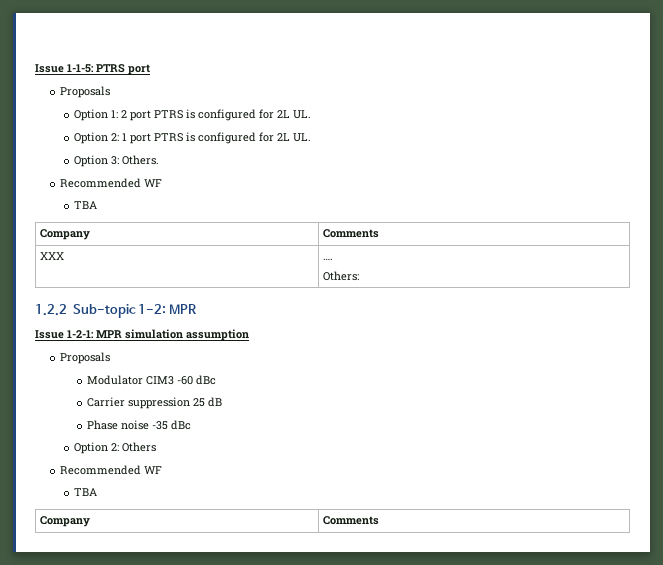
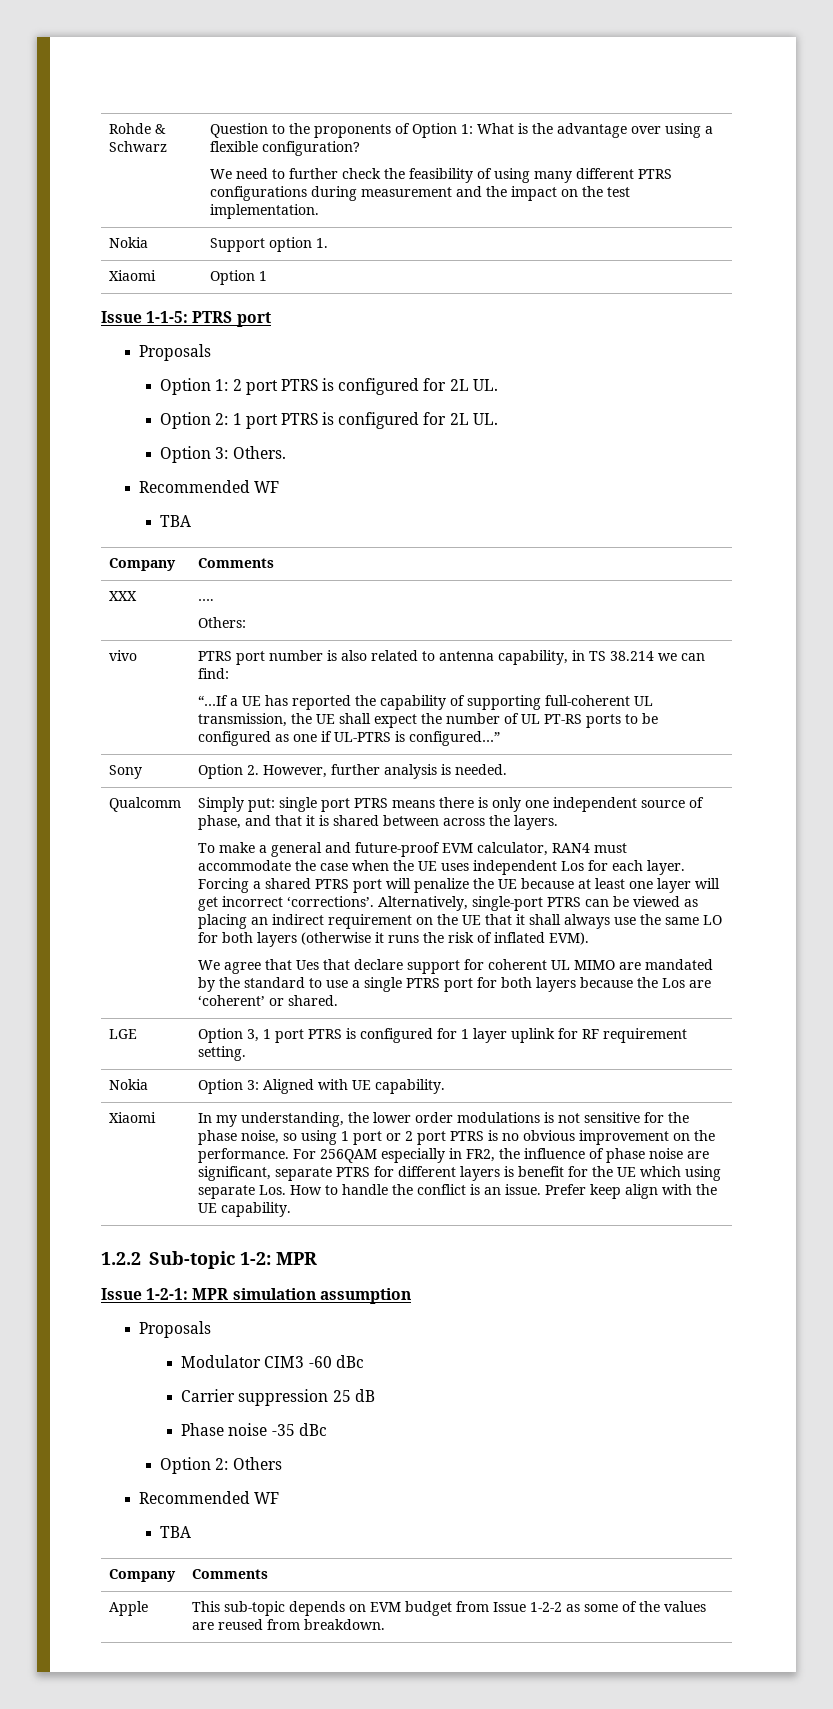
+ Rohde & Schwarz | Question to the proponents of Option 1: What is the advantage over using a flexible configuration?
+ We need to further check the feasibility of using many different PTRS configurations during measurement and the impact on the test implementation.
+ Nokia | Support option 1.
+ Xiaomi | Option 1
+ vivo | PTRS port number is also related to antenna capability, in TS 38.214 we can find:
+ “…If a UE has reported the capability of supporting full-coherent UL transmission, the UE shall expect the number of UL PT-RS ports to be configured as one if UL-PTRS is configured…”
+ Sony | Option 2. However, further analysis is needed.
+ Qualcomm | Simply put: single port PTRS means there is only one independent source of phase, and that it is shared between across the layers.
+ To make a general and future-proof EVM calculator, RAN4 must accommodate the case when the UE uses independent Los for each layer. Forcing a shared PTRS port will penalize the UE because at least one layer will get incorrect ‘corrections’. Alternatively, single-port PTRS can be viewed as placing an indirect requirement on the UE that it shall always use the same LO for both layers (otherwise it runs the risk of inflated EVM).
+ We agree that Ues that declare support for coherent UL MIMO are mandated by the standard to use a single PTRS port for both layers because the Los are ‘coherent’ or shared.
+ LGE | Option 3, 1 port PTRS is configured for 1 layer uplink for RF requirement setting.
+ Nokia | Option 3: Aligned with UE capability.
+ Xiaomi | In my understanding, the lower order modulations is not sensitive for the phase noise, so using 1 port or 2 port PTRS is no obvious improvement on the performance. For 256QAM especially in FR2, the influence of phase noise are significant, separate PTRS for different layers is benefit for the UE which using separate Los. How to handle the conflict is an issue. Prefer keep align with the UE capability.
+ Apple | This sub-topic depends on EVM budget from Issue 1-2-2 as some of the values are reused from breakdown.

